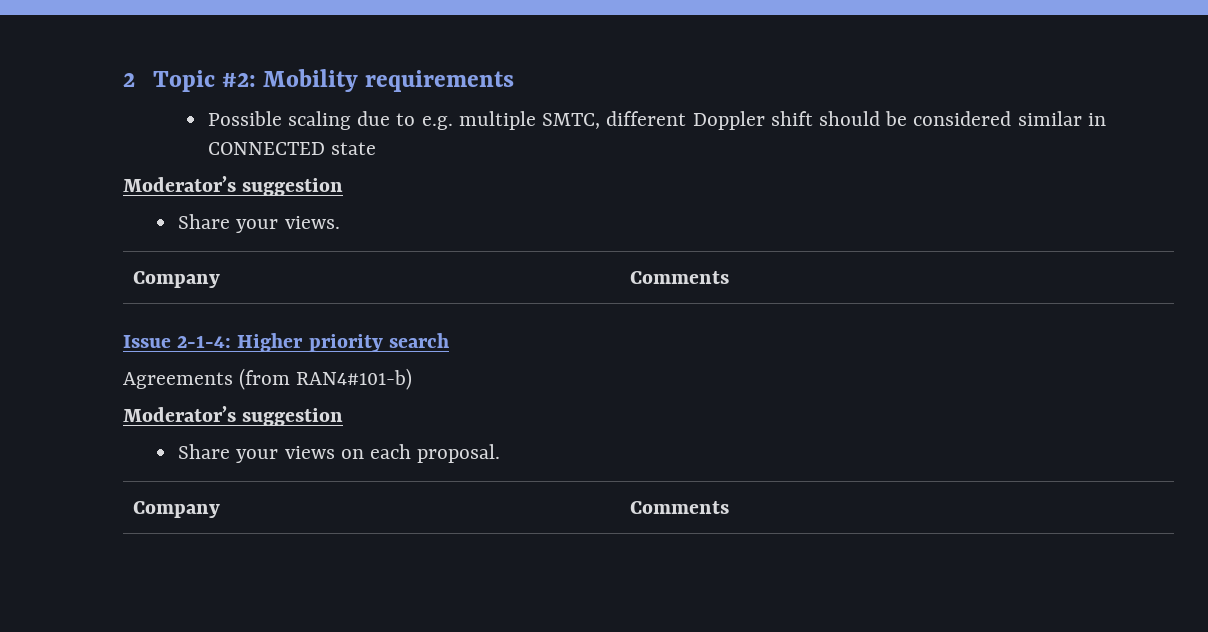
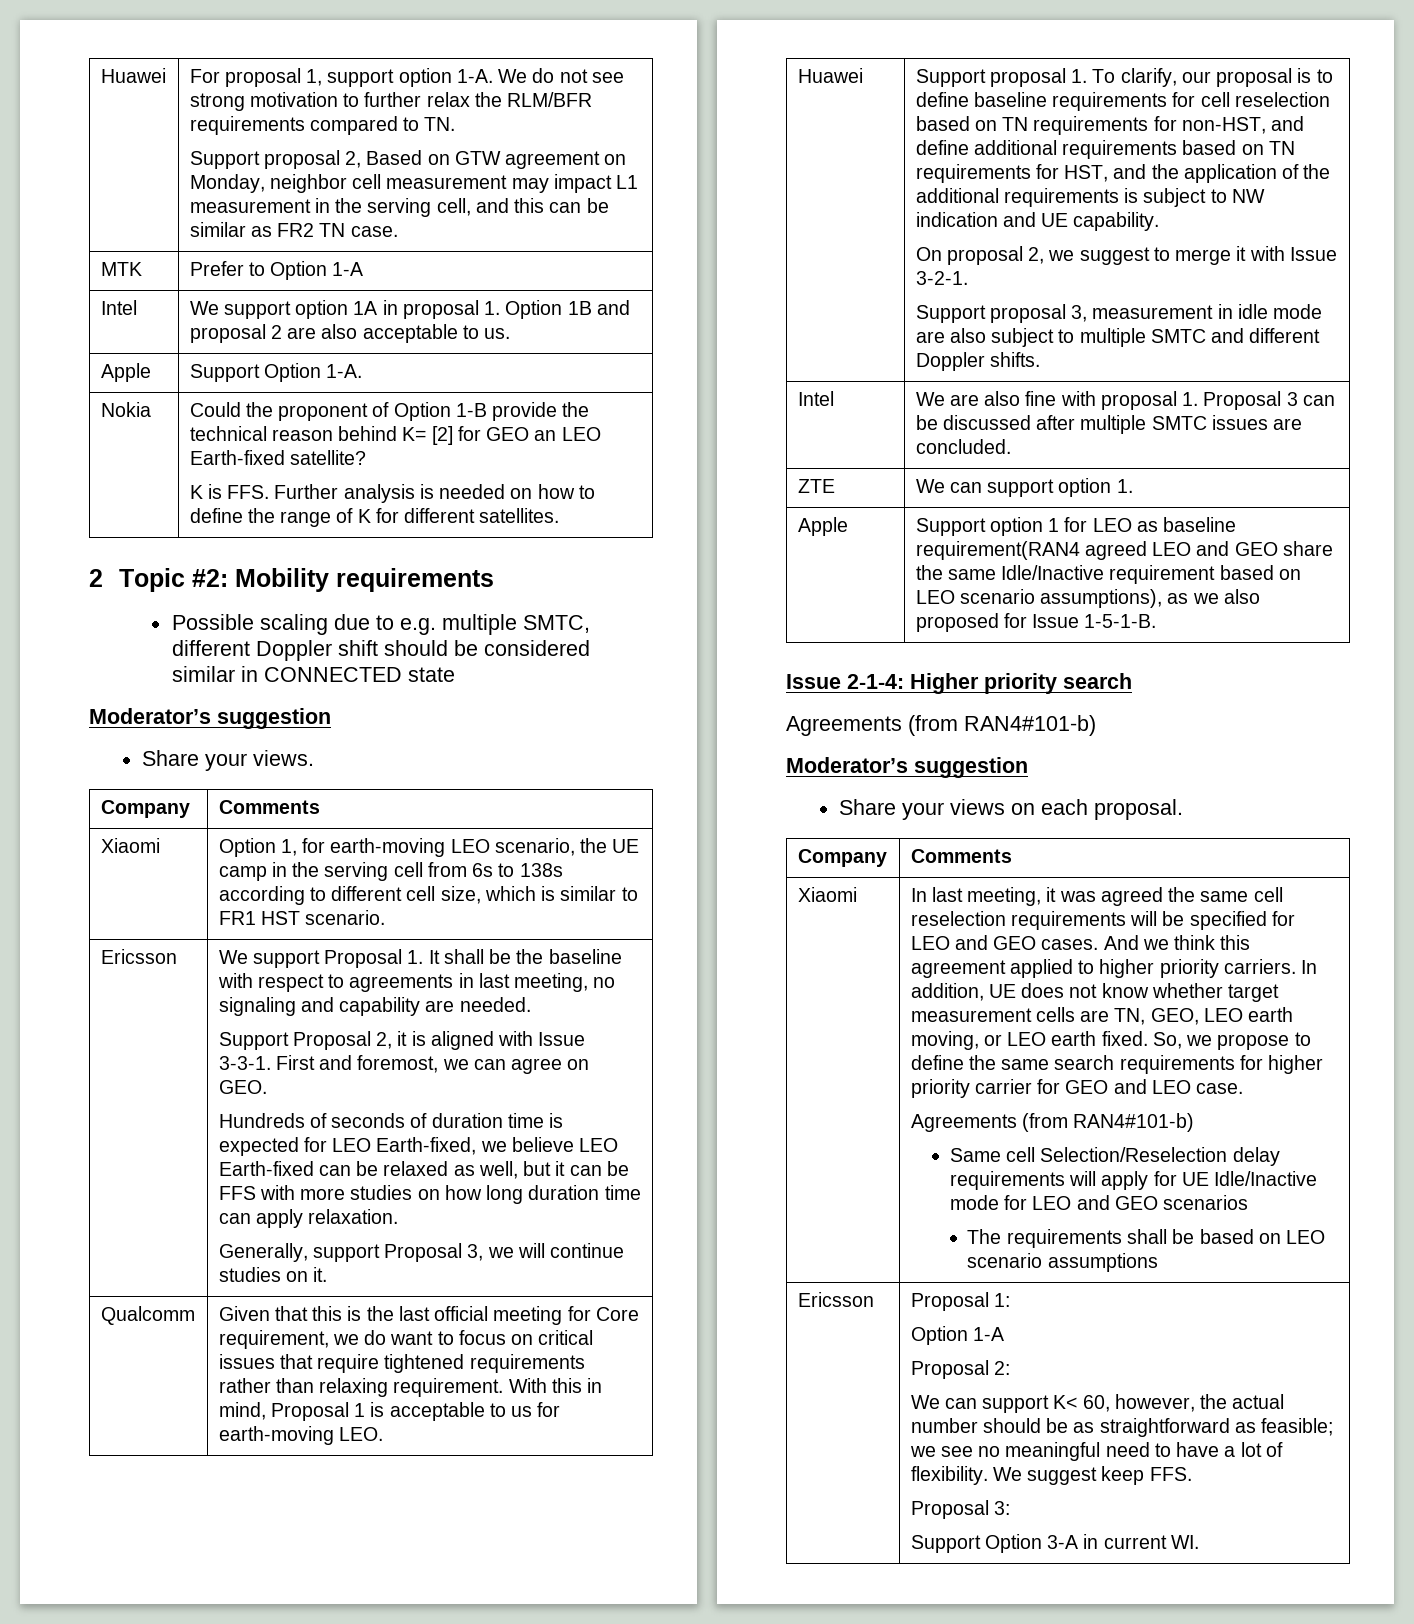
+ Huawei | For proposal 1, support option 1-A. We do not see strong motivation to further relax the RLM/BFR requirements compared to TN.
+ Support proposal 2, Based on GTW agreement on Monday, neighbor cell measurement may impact L1 measurement in the serving cell, and this can be similar as FR2 TN case.
+ MTK | Prefer to Option 1-A
+ Intel | We support option 1A in proposal 1. Option 1B and proposal 2 are also acceptable to us.
+ Apple | Support Option 1-A.
+ Nokia | Could the proponent of Option 1-B provide the technical reason behind K= [2] for GEO an LEO Earth-fixed satellite?
+ K is FFS. Further analysis is needed on how to define the range of K for different satellites.
+ Xiaomi | Option 1, for earth-moving LEO scenario, the UE camp in the serving cell from 6s to 138s according to different cell size, which is similar to FR1 HST scenario.
+ Ericsson | We support Proposal 1. It shall be the baseline with respect to agreements in last meeting, no signaling and capability are needed.
+ Support Proposal 2, it is aligned with Issue 3-3-1. First and foremost, we can agree on GEO.
+ Hundreds of seconds of duration time is expected for LEO Earth-fixed, we believe LEO Earth-fixed can be relaxed as well, but it can be FFS with more studies on how long duration time can apply relaxation.
+ Generally, support Proposal 3, we will continue studies on it.
+ Qualcomm | Given that this is the last official meeting for Core requirement, we do want to focus on critical issues that require tightened requirements rather than relaxing requirement. With this in mind, Proposal 1 is acceptable to us for earth-moving LEO.
+ Huawei | Support proposal 1. To clarify, our proposal is to define baseline requirements for cell reselection based on TN requirements for non-HST, and define additional requirements based on TN requirements for HST, and the application of the additional requirements is subject to NW indication and UE capability.
+ On proposal 2, we suggest to merge it with Issue 3-2-1.
+ Support proposal 3, measurement in idle mode are also subject to multiple SMTC and different Doppler shifts.
+ Intel | We are also fine with proposal 1. Proposal 3 can be discussed after multiple SMTC issues are concluded.
+ ZTE | We can support option 1.
+ Apple | Support option 1 for LEO as baseline requirement(RAN4 agreed LEO and GEO share the same Idle/Inactive requirement based on LEO scenario assumptions), as we also proposed for Issue 1-5-1-B.
+ Xiaomi | In last meeting, it was agreed the same cell reselection requirements will be specified for LEO and GEO cases. And we think this agreement applied to higher priority carriers. In addition, UE does not know whether target measurement cells are TN, GEO, LEO earth moving, or LEO earth fixed. So, we propose to define the same search requirements for higher priority carrier for GEO and LEO case.
+ Agreements (from RAN4#101-b)
+ Same cell Selection/Reselection delay requirements will apply for UE Idle/Inactive mode for LEO and GEO scenarios
+ The requirements shall be based on LEO scenario assumptions
+ Ericsson | Proposal 1:
+ Option 1-A
+ Proposal 2:
+ We can support K< 60, however, the actual number should be as straightforward as feasible; we see no meaningful need to have a lot of flexibility. We suggest keep FFS.
+ Proposal 3:
+ Support Option 3-A in current WI.

